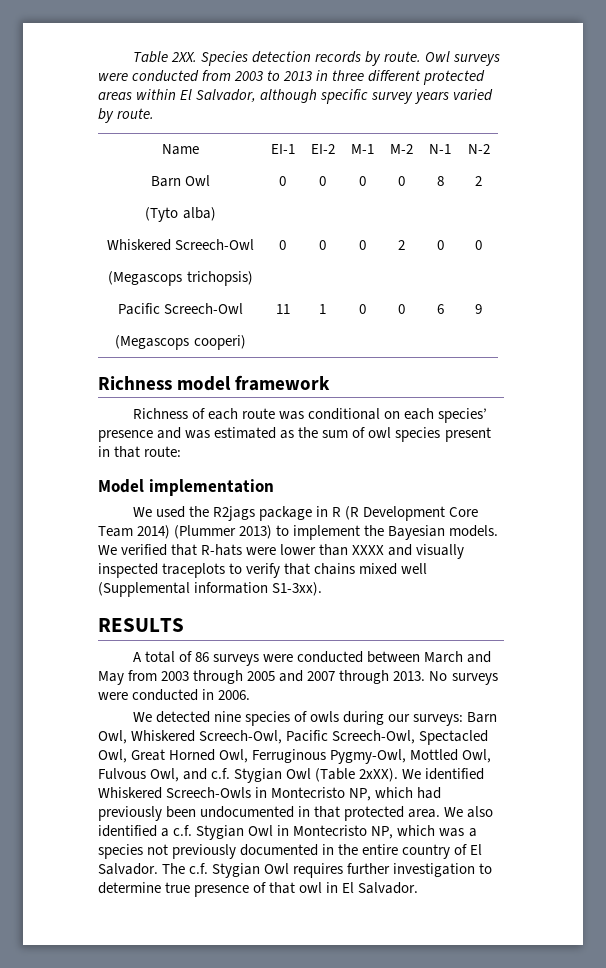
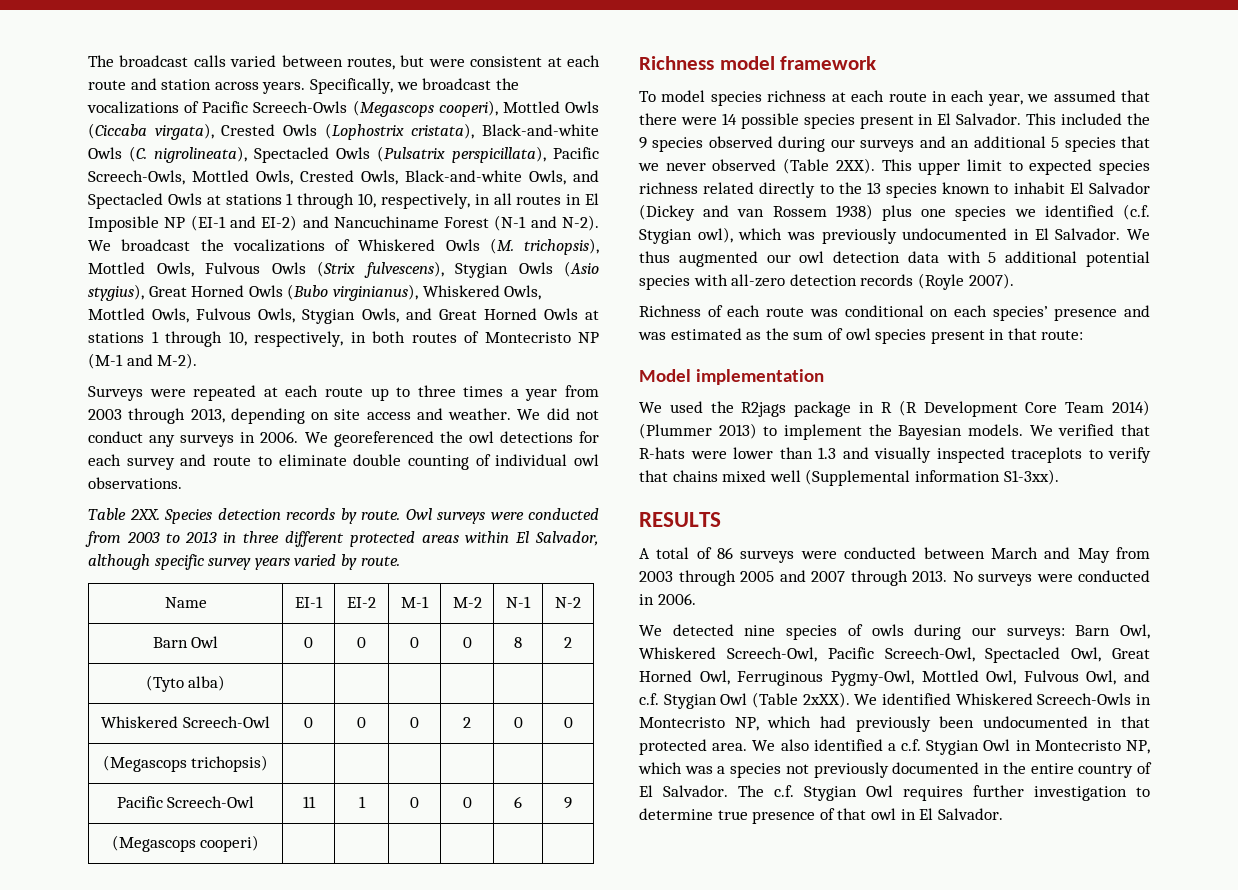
+ The broadcast calls varied between routes, but were consistent at each route and station across years. Specifically, we broadcast the vocalizations of Pacific Screech-Owls (Megascops cooperi), Mottled Owls (Ciccaba virgata), Crested Owls (Lophostrix cristata), Black-and-white Owls (C. nigrolineata), Spectacled Owls (Pulsatrix perspicillata), Pacific Screech-Owls, Mottled Owls, Crested Owls, Black-and-white Owls, and Spectacled Owls at stations 1 through 10, respectively, in all routes in El Imposible NP (EI-1 and EI-2) and Nancuchiname Forest (N-1 and N-2). We broadcast the vocalizations of Whiskered Owls (M. trichopsis), Mottled Owls, Fulvous Owls (Strix fulvescens), Stygian Owls (Asio stygius), Great Horned Owls (Bubo virginianus), Whiskered Owls, Mottled Owls, Fulvous Owls, Stygian Owls, and Great Horned Owls at stations 1 through 10, respectively, in both routes of Montecristo NP (M-1 and M-2).
+ Surveys were repeated at each route up to three times a year from 2003 through 2013, depending on site access and weather. We did not conduct any surveys in 2006. We georeferenced the owl detections for each survey and route to eliminate double counting of individual owl observations.
+ To model species richness at each route in each year, we assumed that there were 14 possible species present in El Salvador. This included the 9 species observed during our surveys and an additional 5 species that we never observed (Table 2XX). This upper limit to expected species richness related directly to the 13 species known to inhabit El Salvador (Dickey and van Rossem 1938) plus one species we identified (c.f. Stygian owl), which was previously undocumented in El Salvador. We thus augmented our owl detection data with 5 additional potential species with all-zero detection records (Royle 2007).
- We verified that R-hats were lower than XXXX and visually inspected traceplots to verify that chains mixed well (Supplemental information S1-3xx).
+ We verified that R-hats were lower than 1.3 and visually inspected traceplots to verify that chains mixed well (Supplemental information S1-3xx).

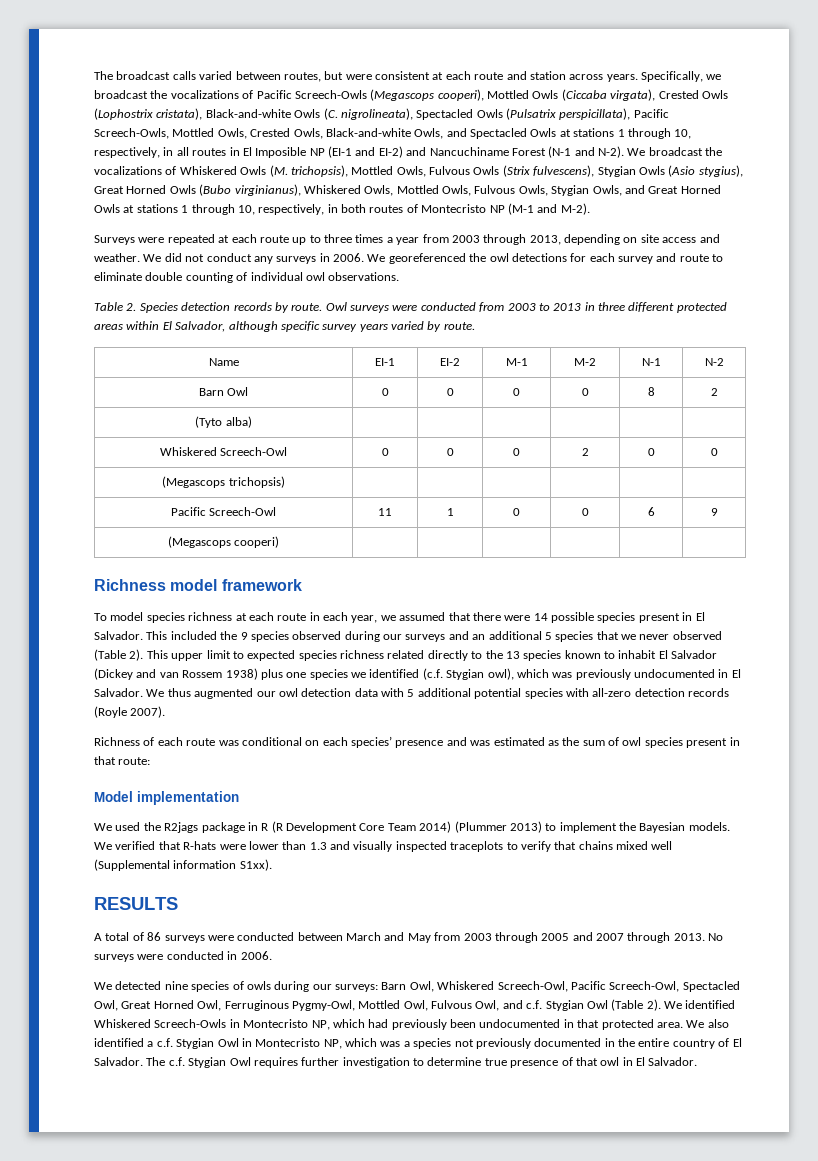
- Table 2XX. Species detection records by route.
+ Table 2. Species detection records by route.
- This included the 9 species observed during our surveys and an additional 5 species that we never observed (Table 2XX).
+ This included the 9 species observed during our surveys and an additional 5 species that we never observed (Table 2).
- We verified that R-hats were lower than 1.3 and visually inspected traceplots to verify that chains mixed well (Supplemental information S1-3xx).
+ We verified that R-hats were lower than 1.3 and visually inspected traceplots to verify that chains mixed well (Supplemental information S1xx).
- We detected nine species of owls during our surveys: Barn Owl, Whiskered Screech-Owl, Pacific Screech-Owl, Spectacled Owl, Great Horned Owl, Ferruginous Pygmy-Owl, Mottled Owl, Fulvous Owl, and c.f. Stygian Owl (Table 2xXX).
+ We detected nine species of owls during our surveys: Barn Owl, Whiskered Screech-Owl, Pacific Screech-Owl, Spectacled Owl, Great Horned Owl, Ferruginous Pygmy-Owl, Mottled Owl, Fulvous Owl, and c.f. Stygian Owl (Table 2).

